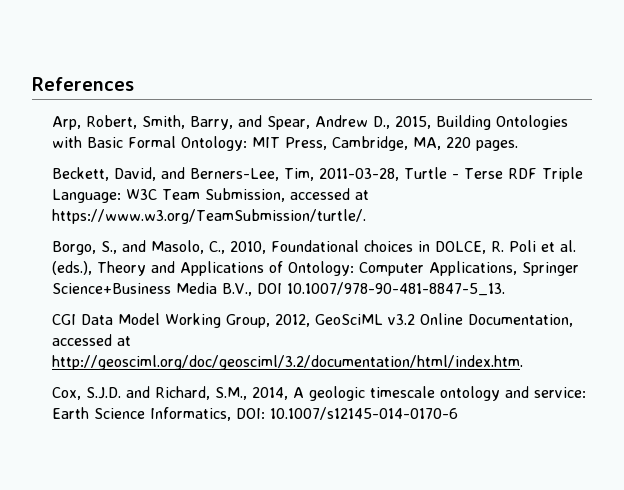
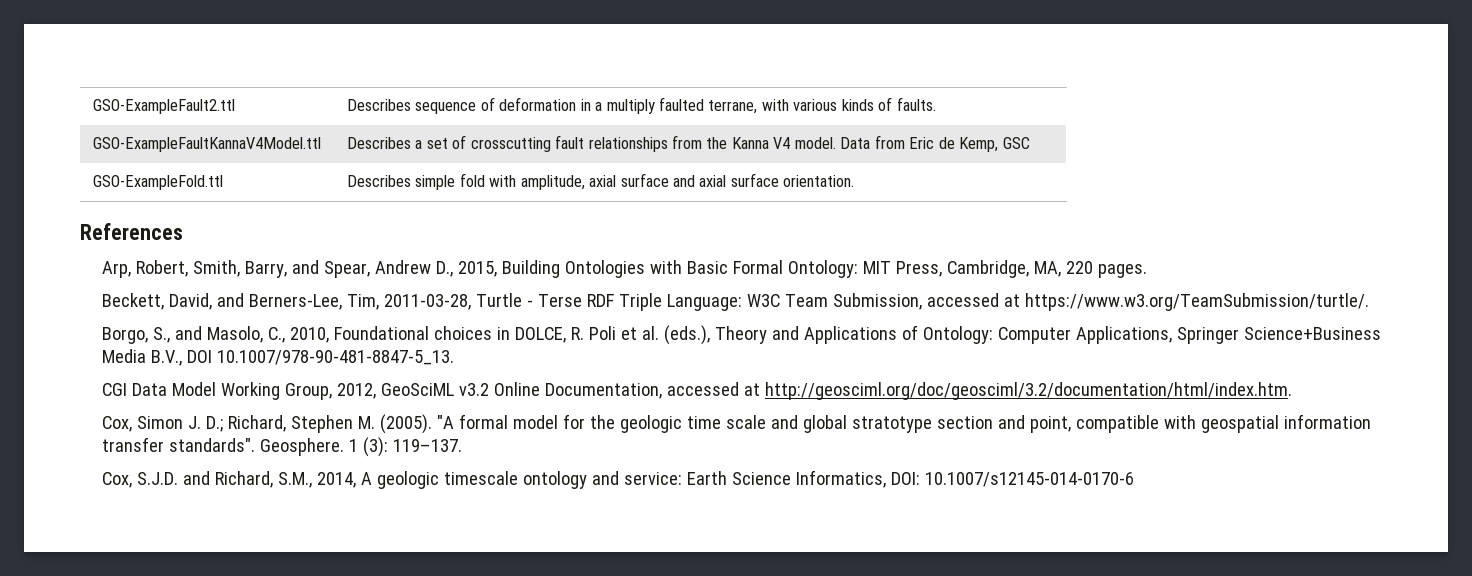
+ GSO-ExampleFault2.ttl | Describes sequence of deformation in a multiply faulted terrane, with various kinds of faults.
+ GSO-ExampleFaultKannaV4Model.ttl | Describes a set of crosscutting fault relationships from the Kanna V4 model. Data from Eric de Kemp, GSC
+ GSO-ExampleFold.ttl | Describes simple fold with amplitude, axial surface and axial surface orientation.
+ Cox, Simon J. D.; Richard, Stephen M. (2005). "A formal model for the geologic time scale and global stratotype section and point, compatible with geospatial information transfer standards". Geosphere. 1 (3): 119–137.

